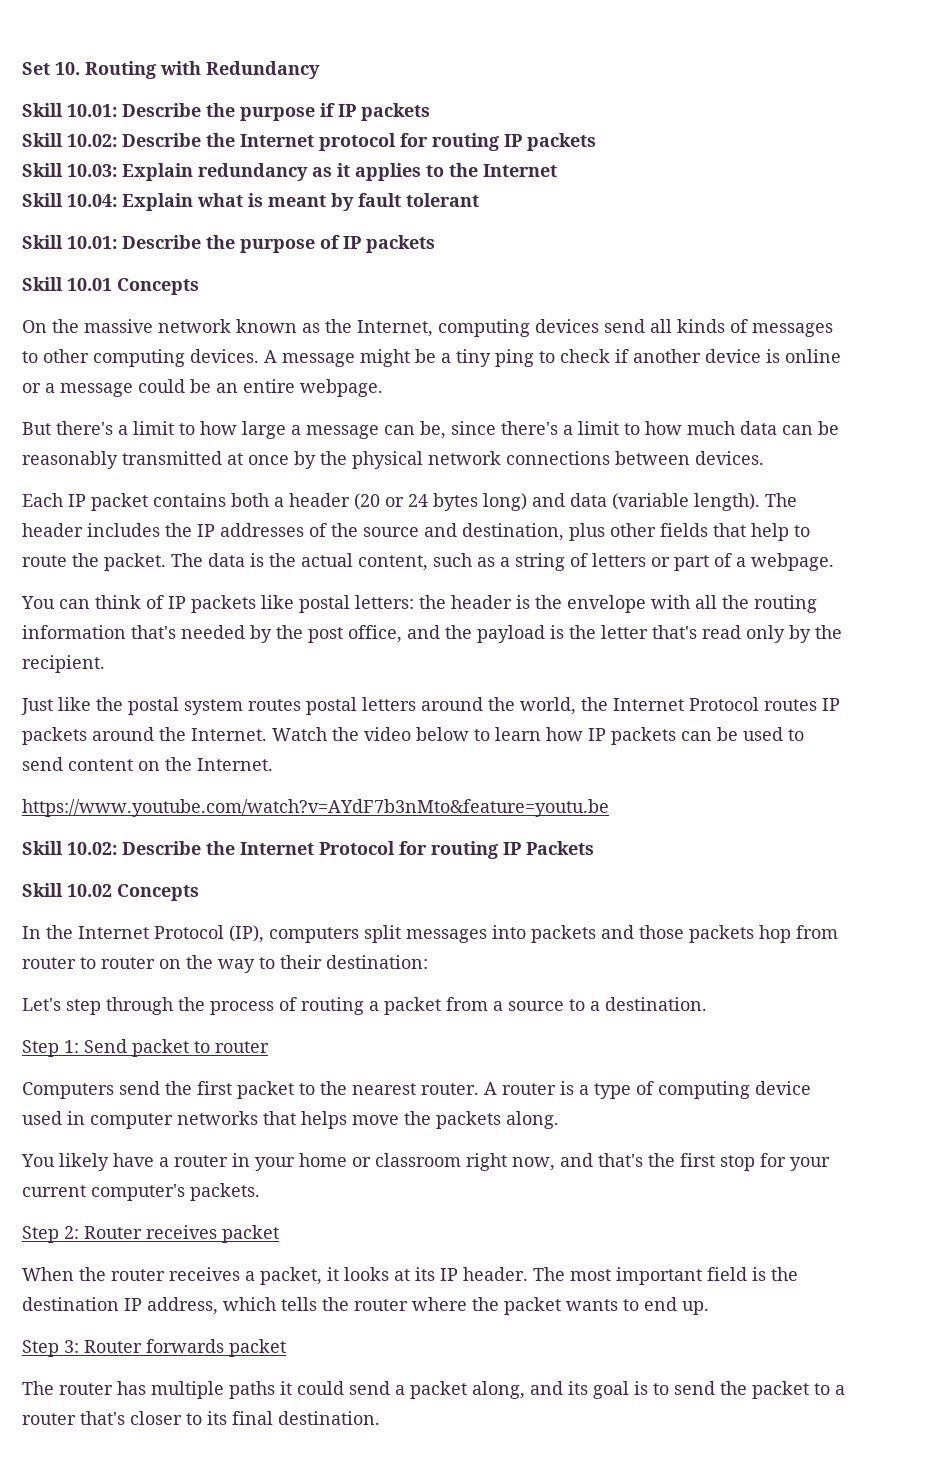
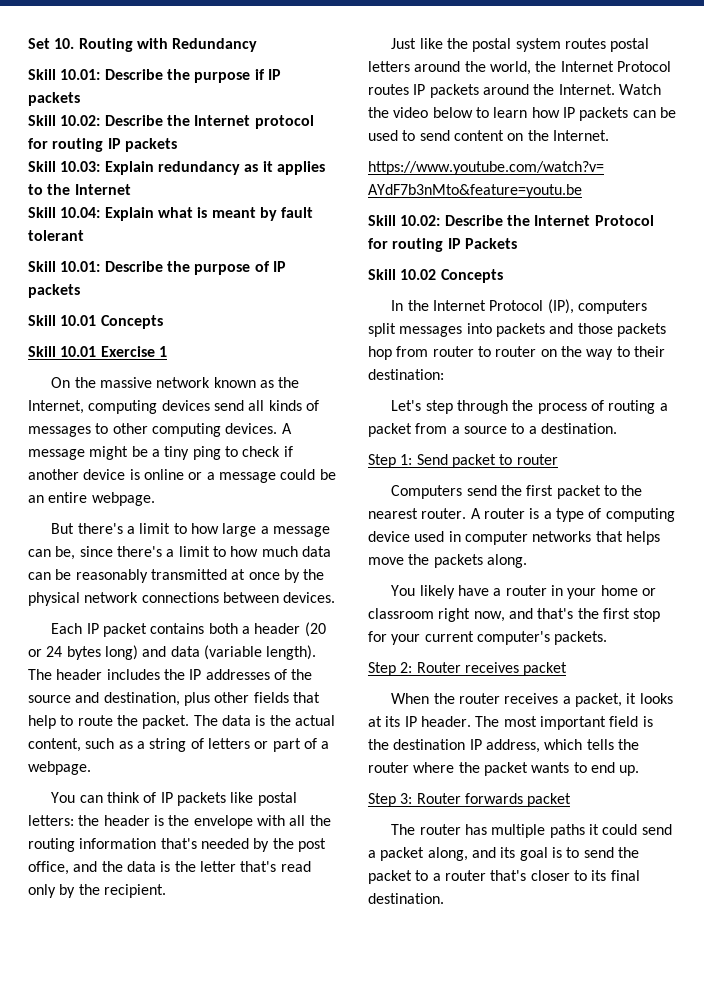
+ Skill 10.01 Exercise 1
- You can think of IP packets like postal letters: the header is the envelope with all the routing information that's needed by the post office, and the payload is the letter that's read only by the recipient.
+ You can think of IP packets like postal letters: the header is the envelope with all the routing information that's needed by the post office, and the data is the letter that's read only by the recipient.

